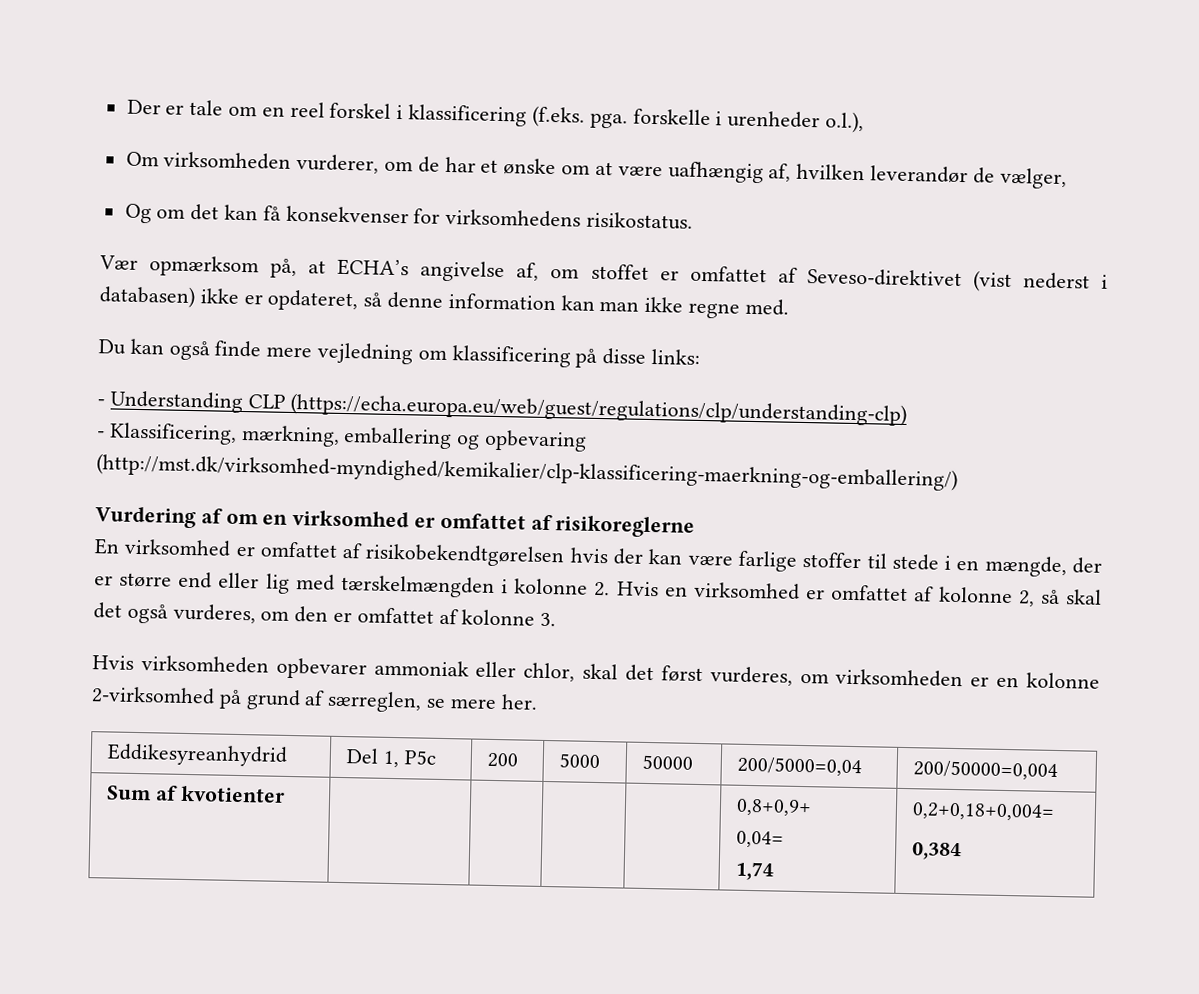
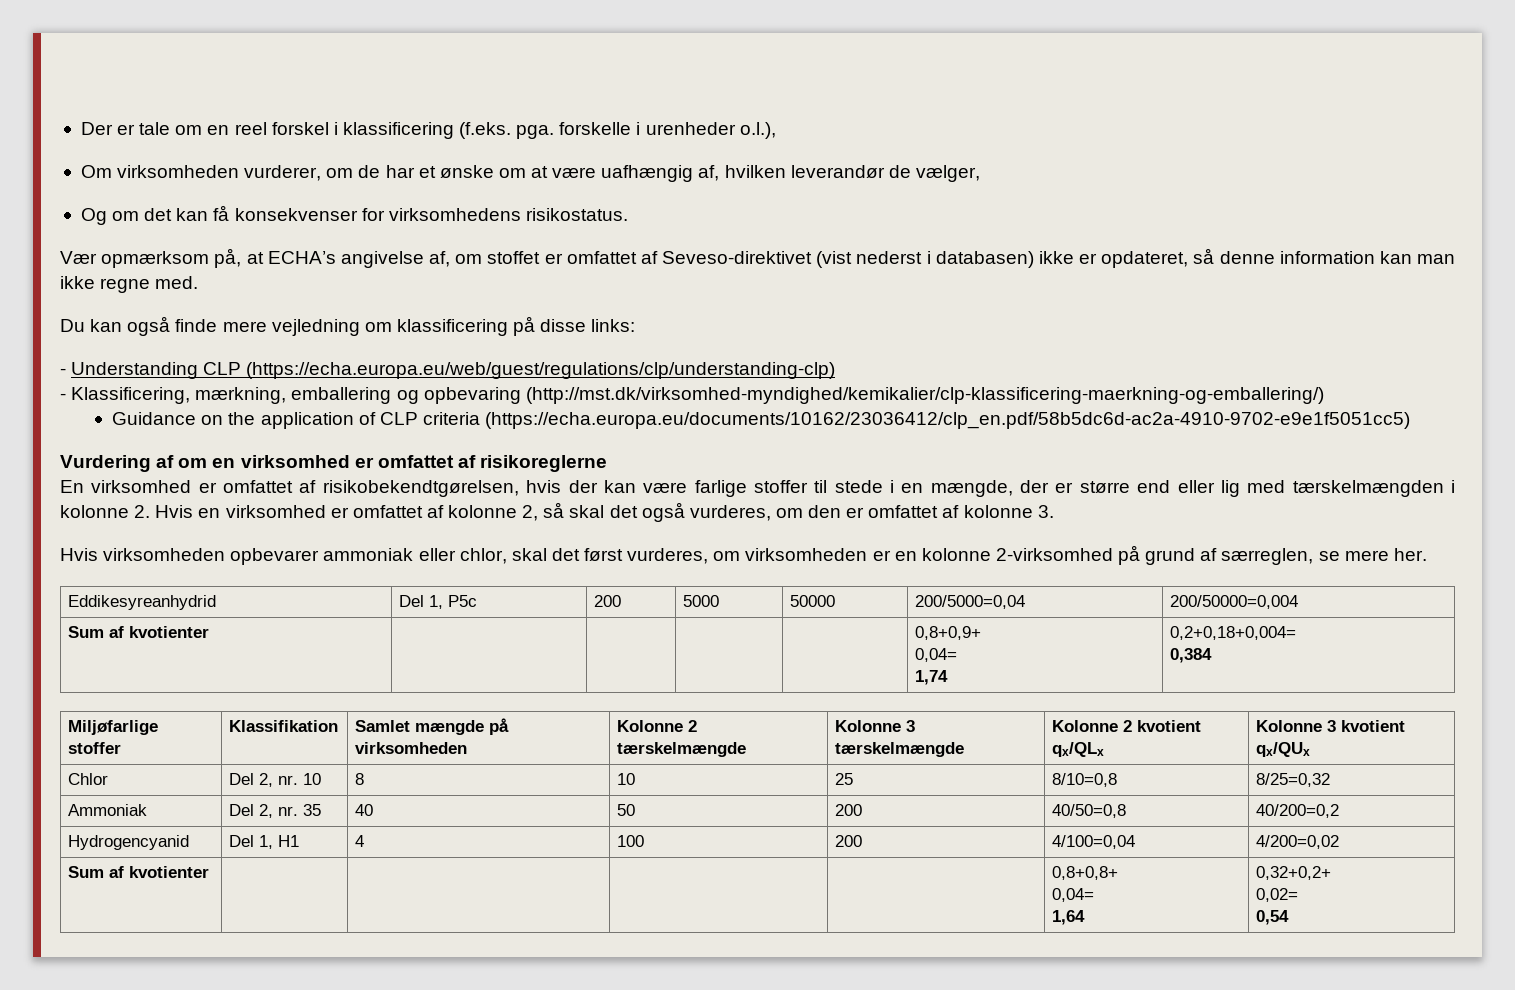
+ Guidance on the application of CLP criteria (https://echa.europa.eu/documents/10162/23036412/clp_en.pdf/58b5dc6d-ac2a-4910-9702-e9e1f5051cc5)
- En virksomhed er omfattet af risikobekendtgørelsen hvis der kan være farlige stoffer til stede i en mængde, der er større end eller lig med tærskelmængden i kolonne 2. Hvis en virksomhed er omfattet af kolonne 2, så skal det også vurderes, om den er omfattet af kolonne 3.
+ En virksomhed er omfattet af risikobekendtgørelsen, hvis der kan være farlige stoffer til stede i en mængde, der er større end eller lig med tærskelmængden i kolonne 2. Hvis en virksomhed er omfattet af kolonne 2, så skal det også vurderes, om den er omfattet af kolonne 3.
+ Miljøfarlige stoffer | Klassifikation | Samlet mængde på virksomheden | Kolonne 2 tærskelmængde | Kolonne 3 tærskelmængde | Kolonne 2 kvotient qx/QLx | Kolonne 3 kvotient qx/QUx
+ Chlor | Del 2, nr. 10 | 8 | 10 | 25 | 8/10=0,8 | 8/25=0,32
+ Ammoniak | Del 2, nr. 35 | 40 | 50 | 200 | 40/50=0,8 | 40/200=0,2
+ Hydrogencyanid | Del 1, H1 | 4 | 100 | 200 | 4/100=0,04 | 4/200=0,02
+ Sum af kvotienter | | | | | 0,8+0,8+
+ 0,04=
+ 1,64 | 0,32+0,2+
+ 0,02=
+ 0,54

